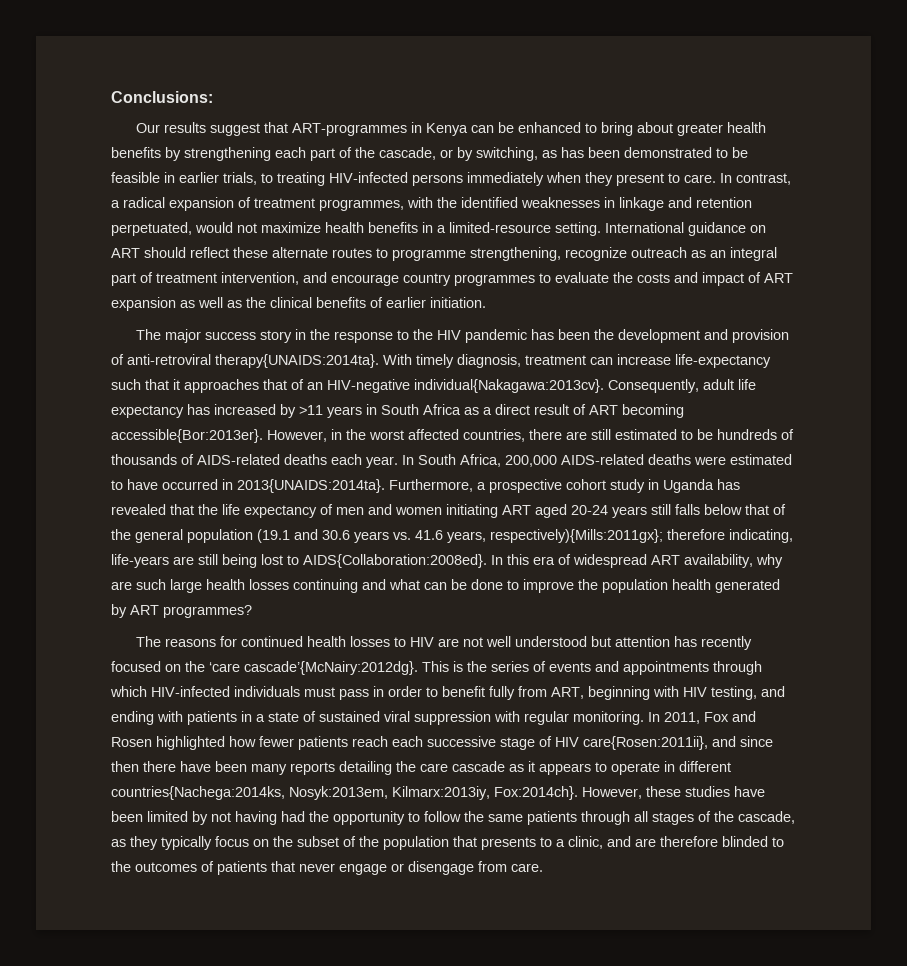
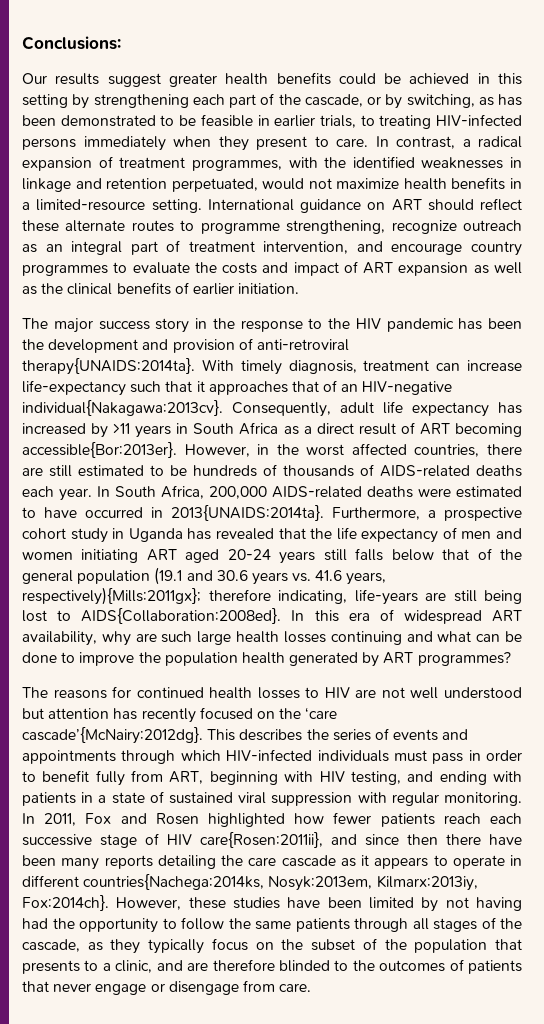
- Our results suggest that ART-programmes in Kenya can be enhanced to bring about greater health benefits by strengthening each part of the cascade, or by switching, as has been demonstrated to be feasible in earlier trials, to treating HIV-infected persons immediately when they present to care.
+ Our results suggest greater health benefits could be achieved in this setting by strengthening each part of the cascade, or by switching, as has been demonstrated to be feasible in earlier trials, to treating HIV-infected persons immediately when they present to care.
- This is the series of events and appointments through which HIV-infected individuals must pass in order to benefit fully from ART, beginning with HIV testing, and ending with patients in a state of sustained viral suppression with regular monitoring.
+ This describes the series of events and appointments through which HIV-infected individuals must pass in order to benefit fully from ART, beginning with HIV testing, and ending with patients in a state of sustained viral suppression with regular monitoring.

